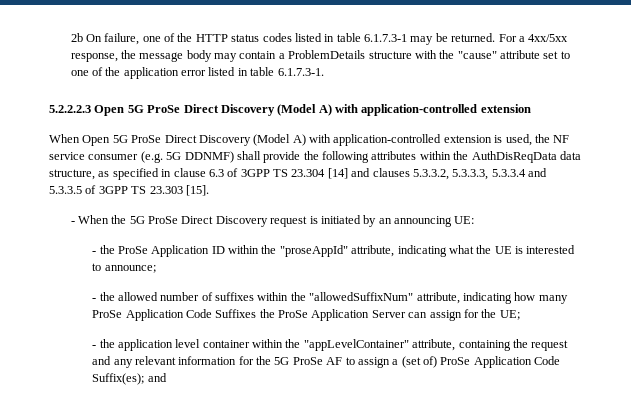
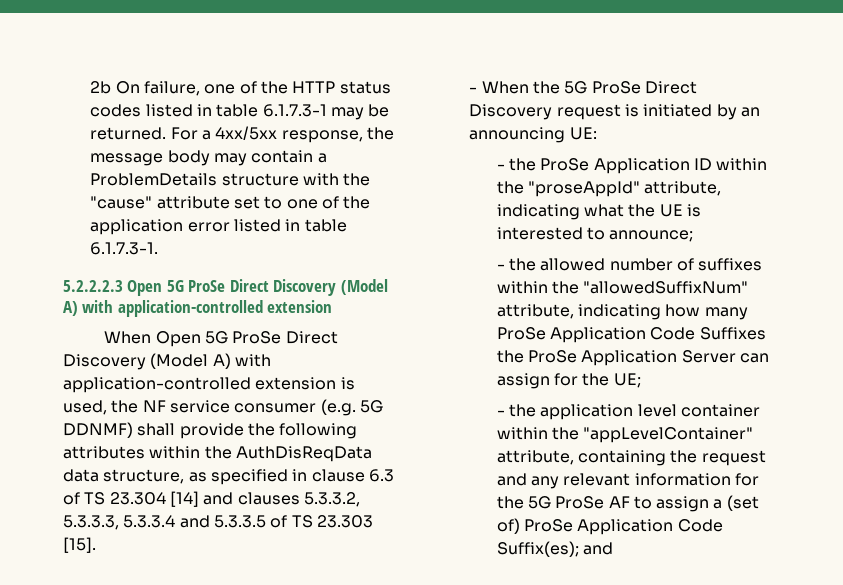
- When Open 5G ProSe Direct Discovery (Model A) with application-controlled extension is used, the NF service consumer (e.g. 5G DDNMF) shall provide the following attributes within the AuthDisReqData data structure, as specified in clause 6.3 of 3GPP TS 23.304 [14] and clauses 5.3.3.2, 5.3.3.3, 5.3.3.4 and 5.3.3.5 of 3GPP TS 23.303 [15].
+ When Open 5G ProSe Direct Discovery (Model A) with application-controlled extension is used, the NF service consumer (e.g. 5G DDNMF) shall provide the following attributes within the AuthDisReqData data structure, as specified in clause 6.3 of TS 23.304 [14] and clauses 5.3.3.2, 5.3.3.3, 5.3.3.4 and 5.3.3.5 of TS 23.303 [15].

